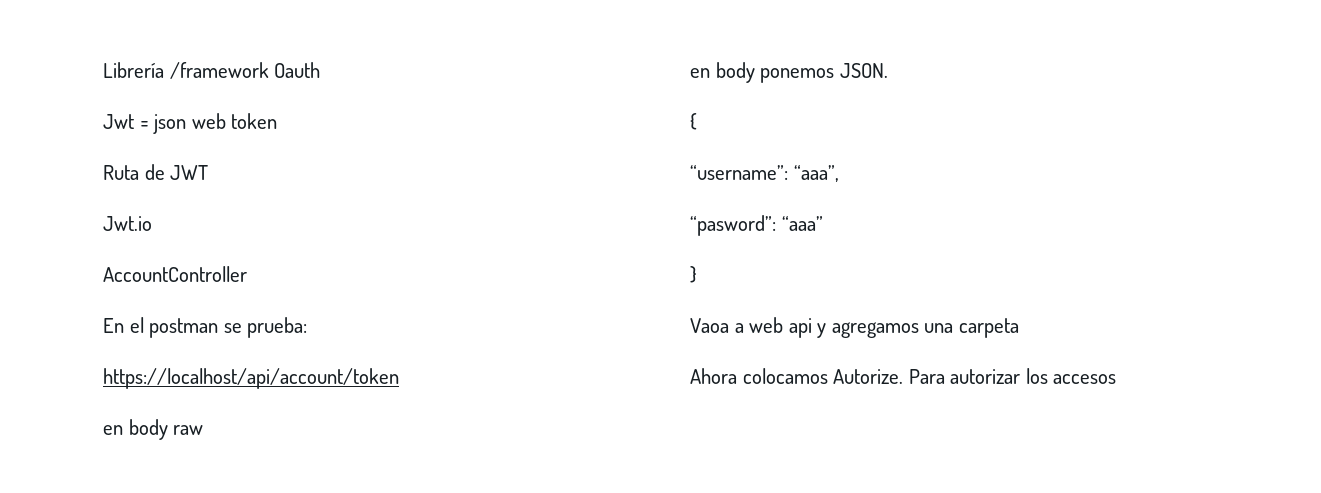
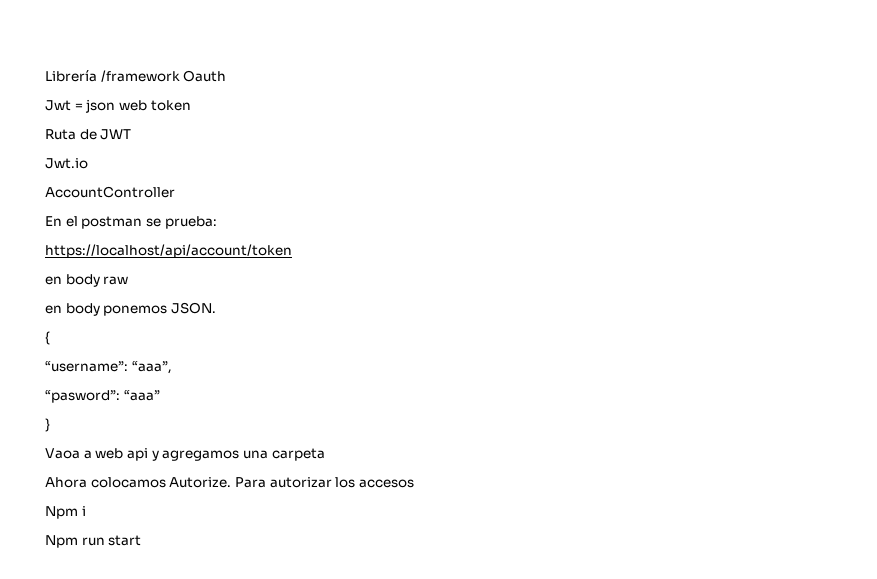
+ Npm i
+ Npm run start

